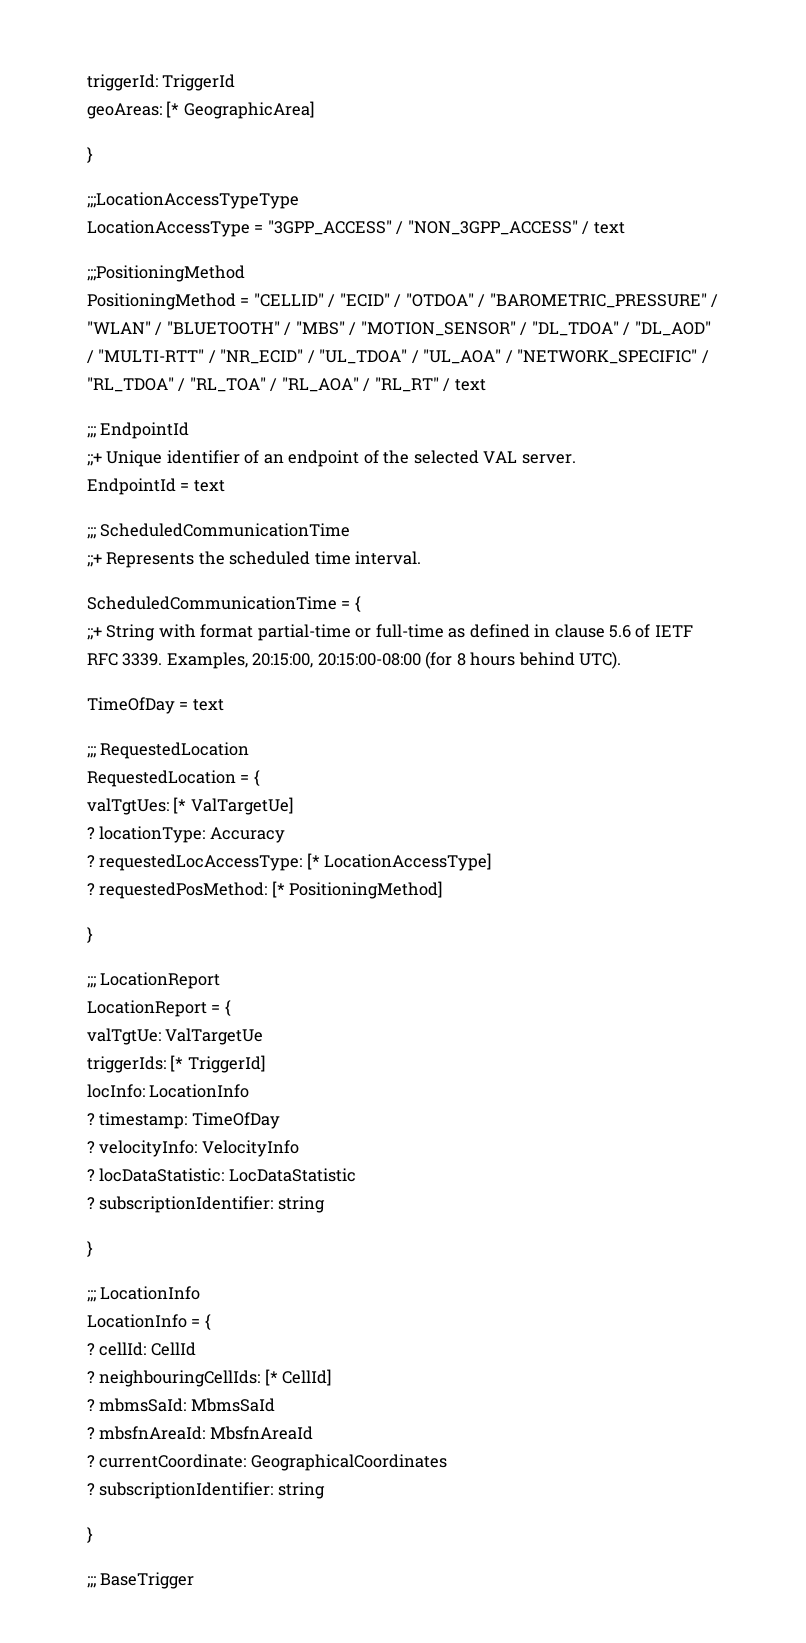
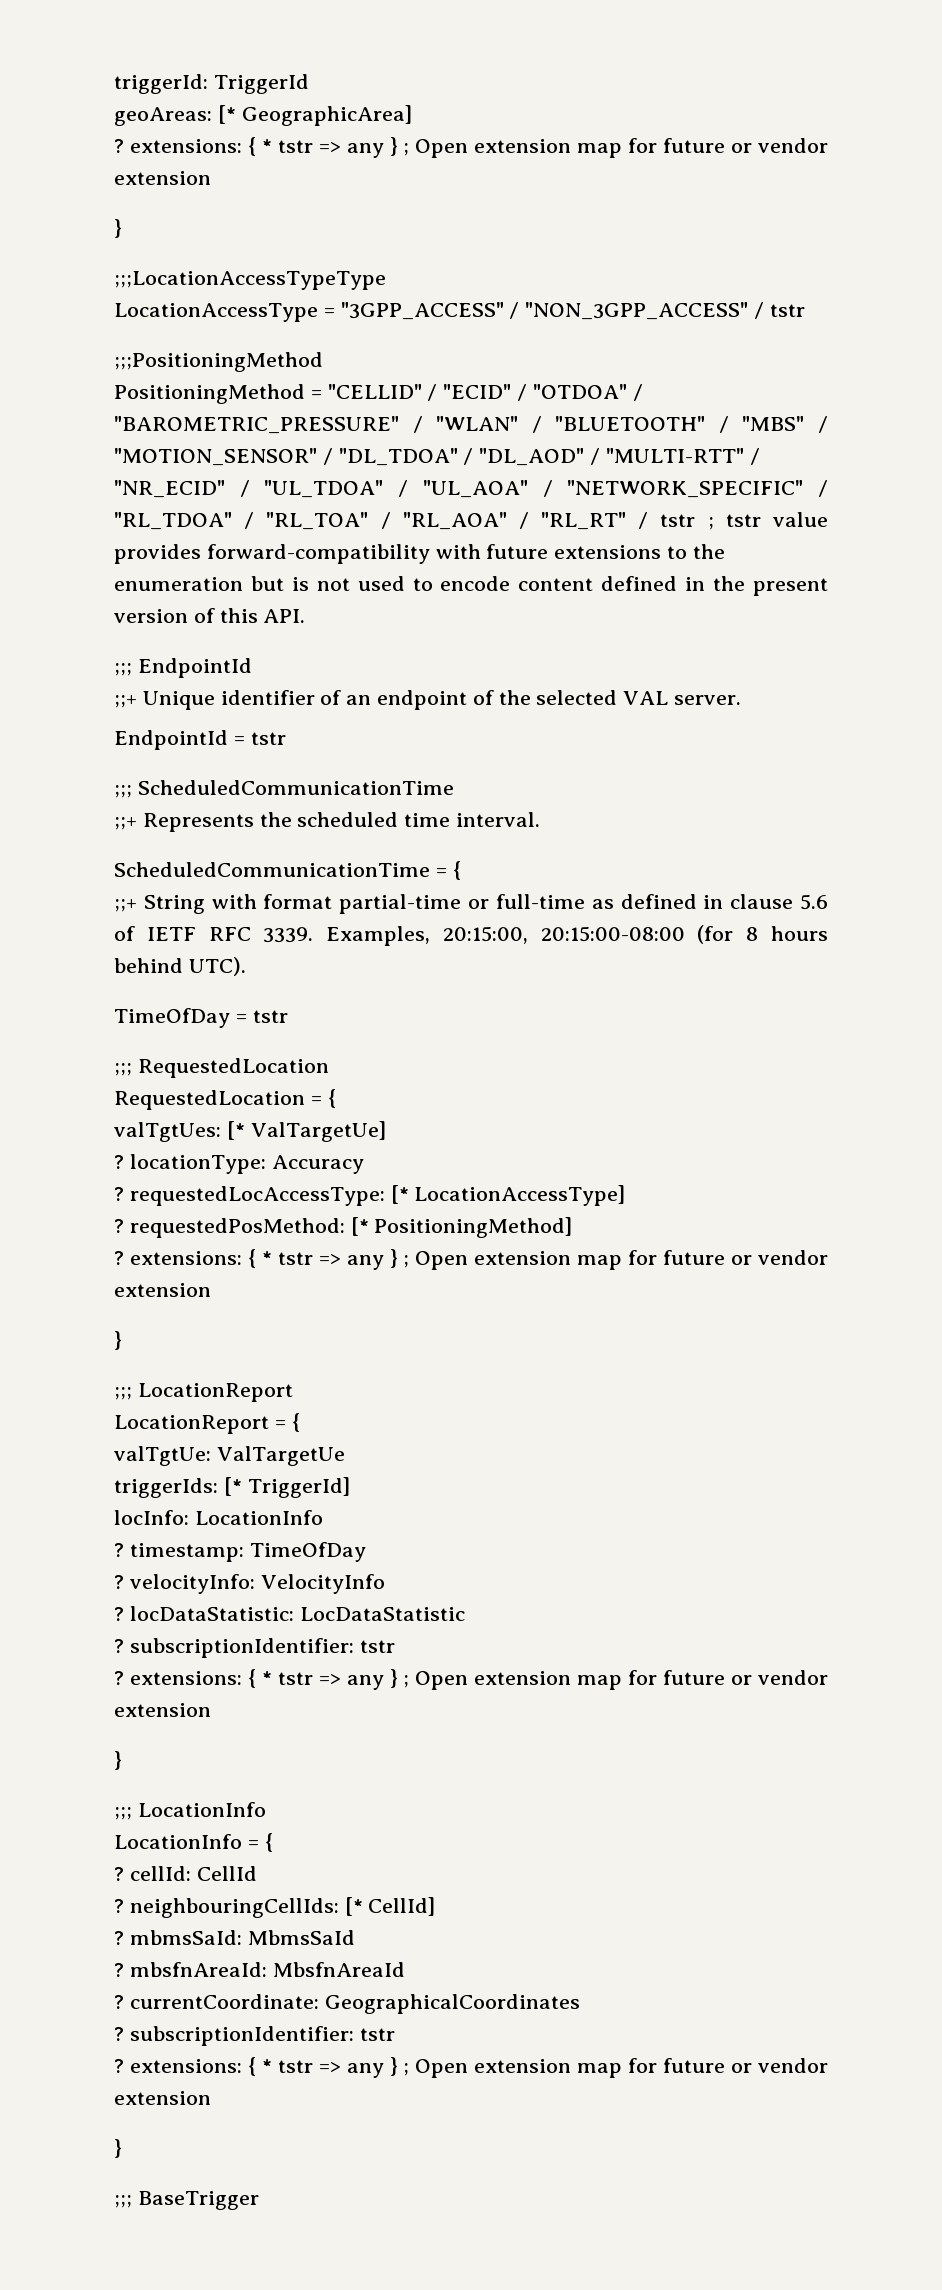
  geoAreas: [* GeographicArea]
+ ? extensions: { * tstr => any } ; Open extension map for future or vendor extension
- LocationAccessType = "3GPP_ACCESS" / "NON_3GPP_ACCESS" / text
+ LocationAccessType = "3GPP_ACCESS" / "NON_3GPP_ACCESS" / tstr
- PositioningMethod = "CELLID" / "ECID" / "OTDOA" / "BAROMETRIC_PRESSURE" / "WLAN" / "BLUETOOTH" / "MBS" / "MOTION_SENSOR" / "DL_TDOA" / "DL_AOD" / "MULTI-RTT" / "NR_ECID" / "UL_TDOA" / "UL_AOA" / "NETWORK_SPECIFIC" / "RL_TDOA" / "RL_TOA" / "RL_AOA" / "RL_RT" / text
+ PositioningMethod = "CELLID" / "ECID" / "OTDOA" / "BAROMETRIC_PRESSURE" / "WLAN" / "BLUETOOTH" / "MBS" / "MOTION_SENSOR" / "DL_TDOA" / "DL_AOD" / "MULTI-RTT" / "NR_ECID" / "UL_TDOA" / "UL_AOA" / "NETWORK_SPECIFIC" / "RL_TDOA" / "RL_TOA" / "RL_AOA" / "RL_RT" / tstr ; tstr value provides forward-compatibility with future extensions to the enumeration but is not used to encode content defined in the present version of this API.
- EndpointId = text
+ EndpointId = tstr
- TimeOfDay = text
+ TimeOfDay = tstr
  ? requestedPosMethod: [* PositioningMethod]
+ ? extensions: { * tstr => any } ; Open extension map for future or vendor extension
  ? locDataStatistic: LocDataStatistic
- ? subscriptionIdentifier: string
+ ? subscriptionIdentifier: tstr
+ ? extensions: { * tstr => any } ; Open extension map for future or vendor extension
  ? currentCoordinate: GeographicalCoordinates
- ? subscriptionIdentifier: string
+ ? subscriptionIdentifier: tstr
+ ? extensions: { * tstr => any } ; Open extension map for future or vendor extension

